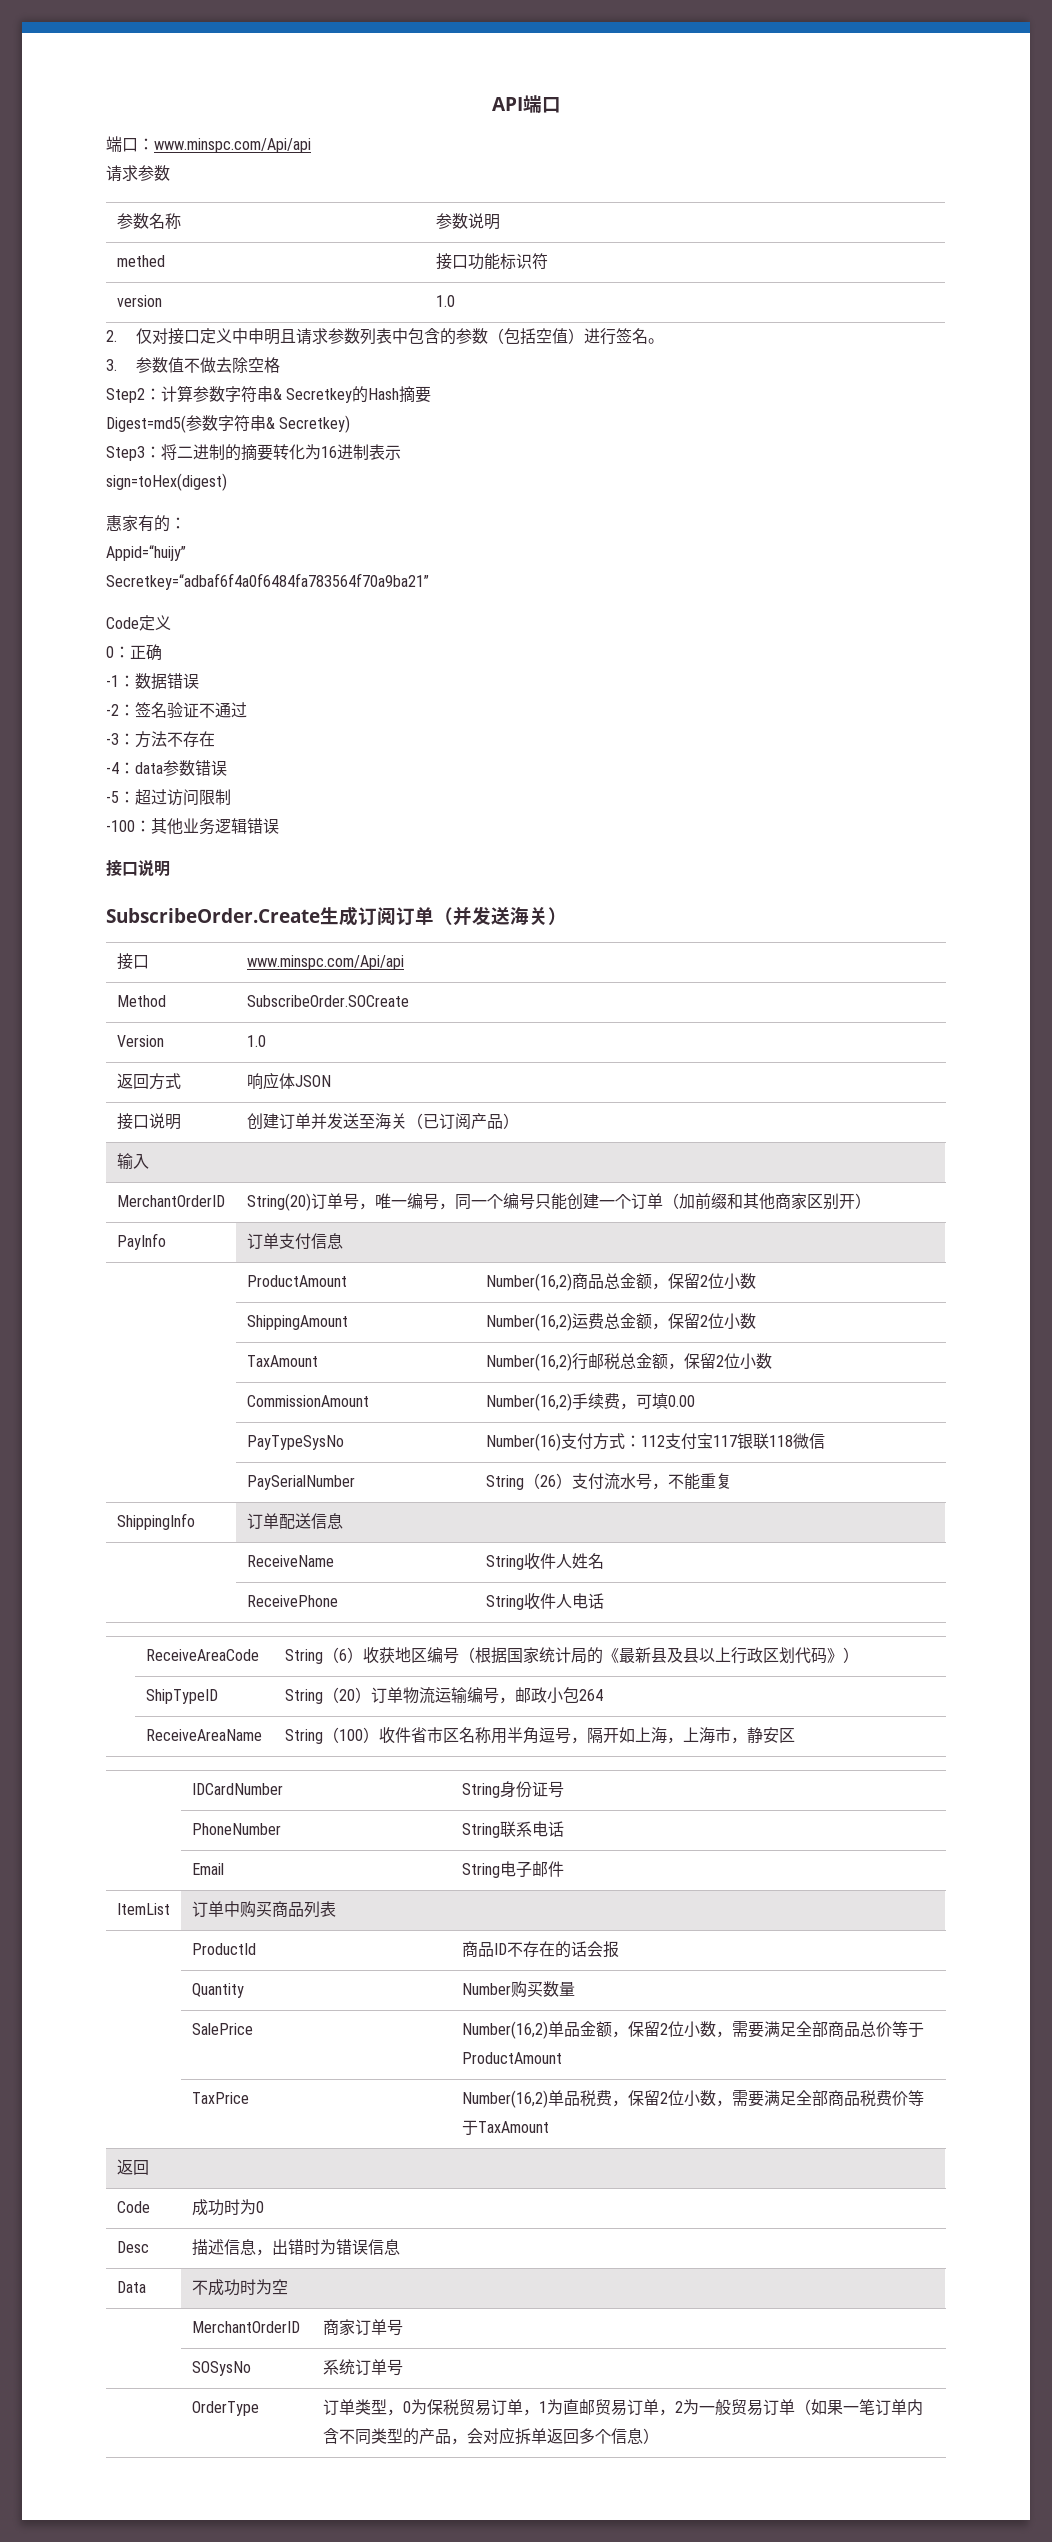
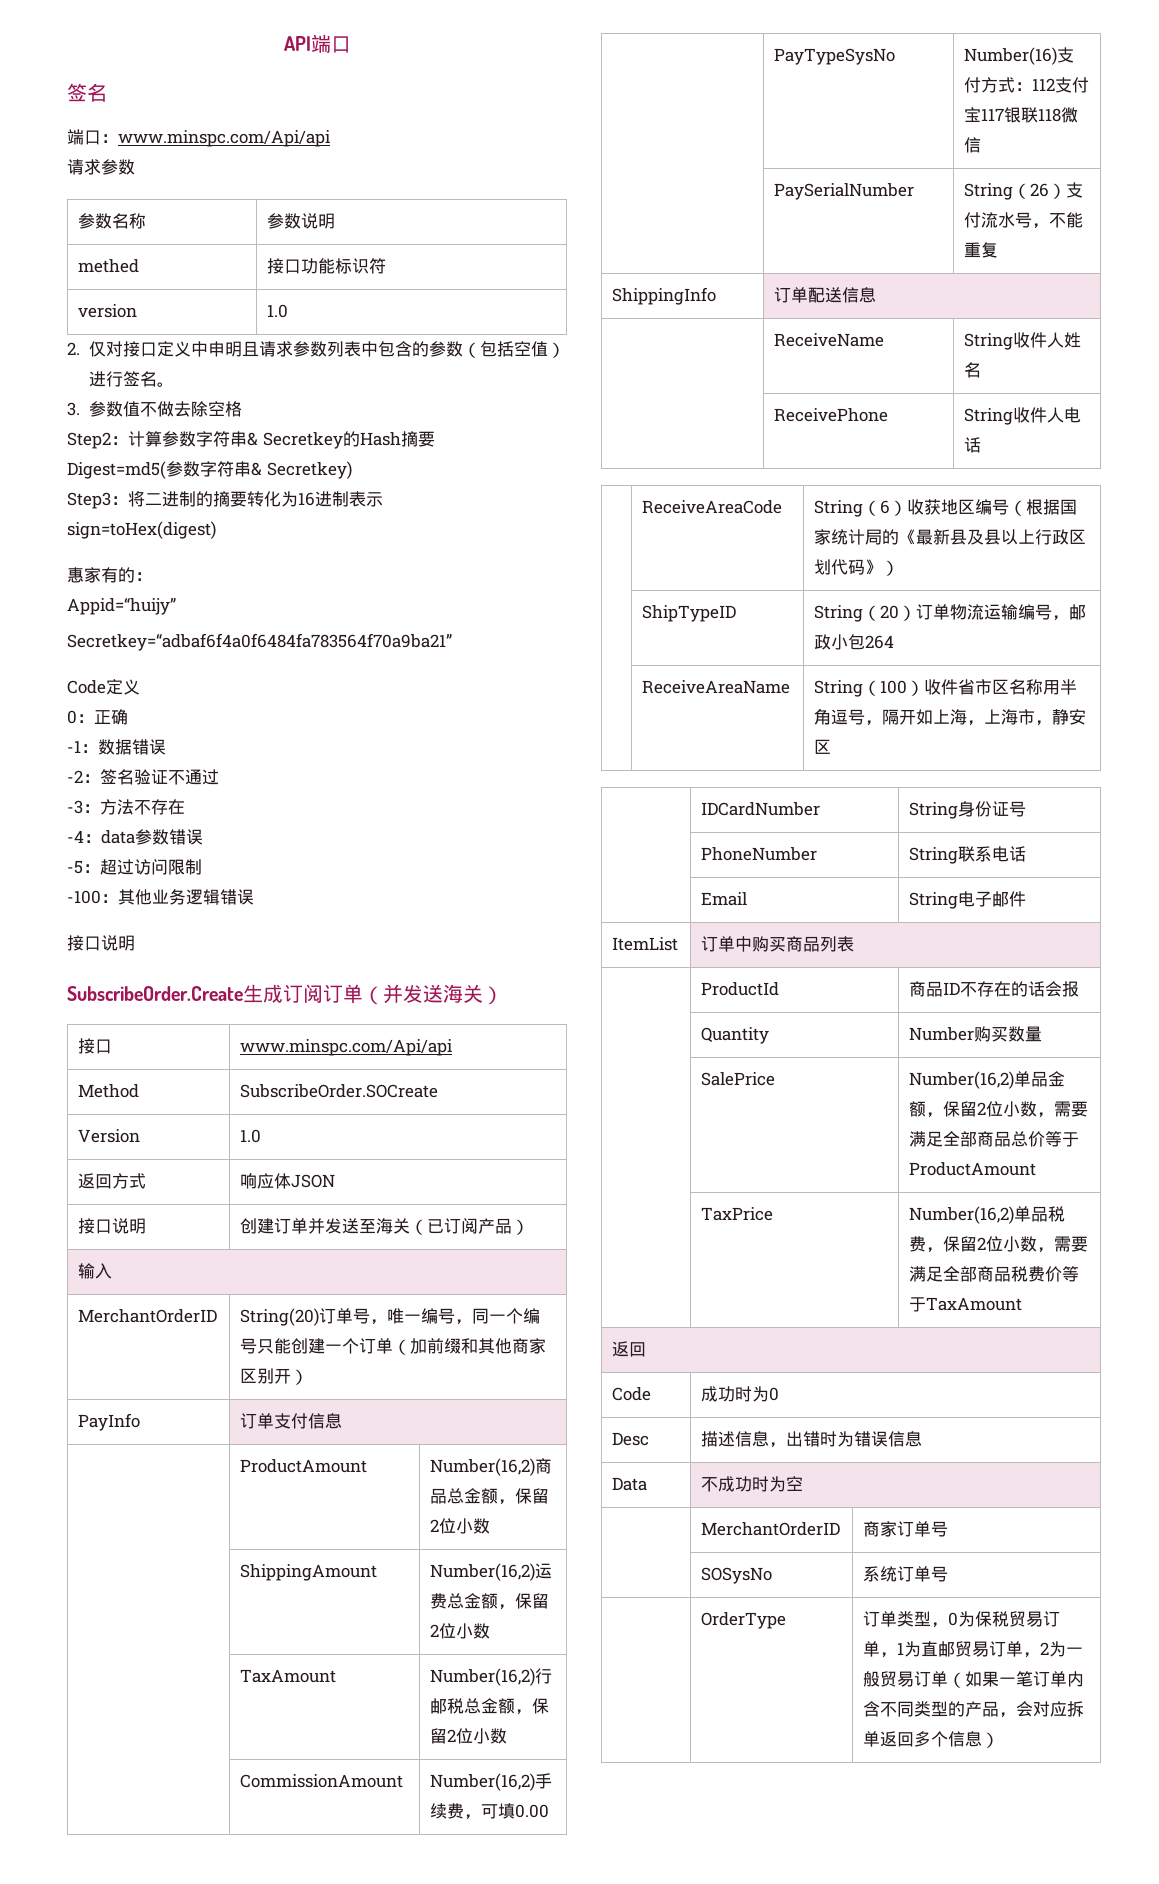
  API端口
+ 签名

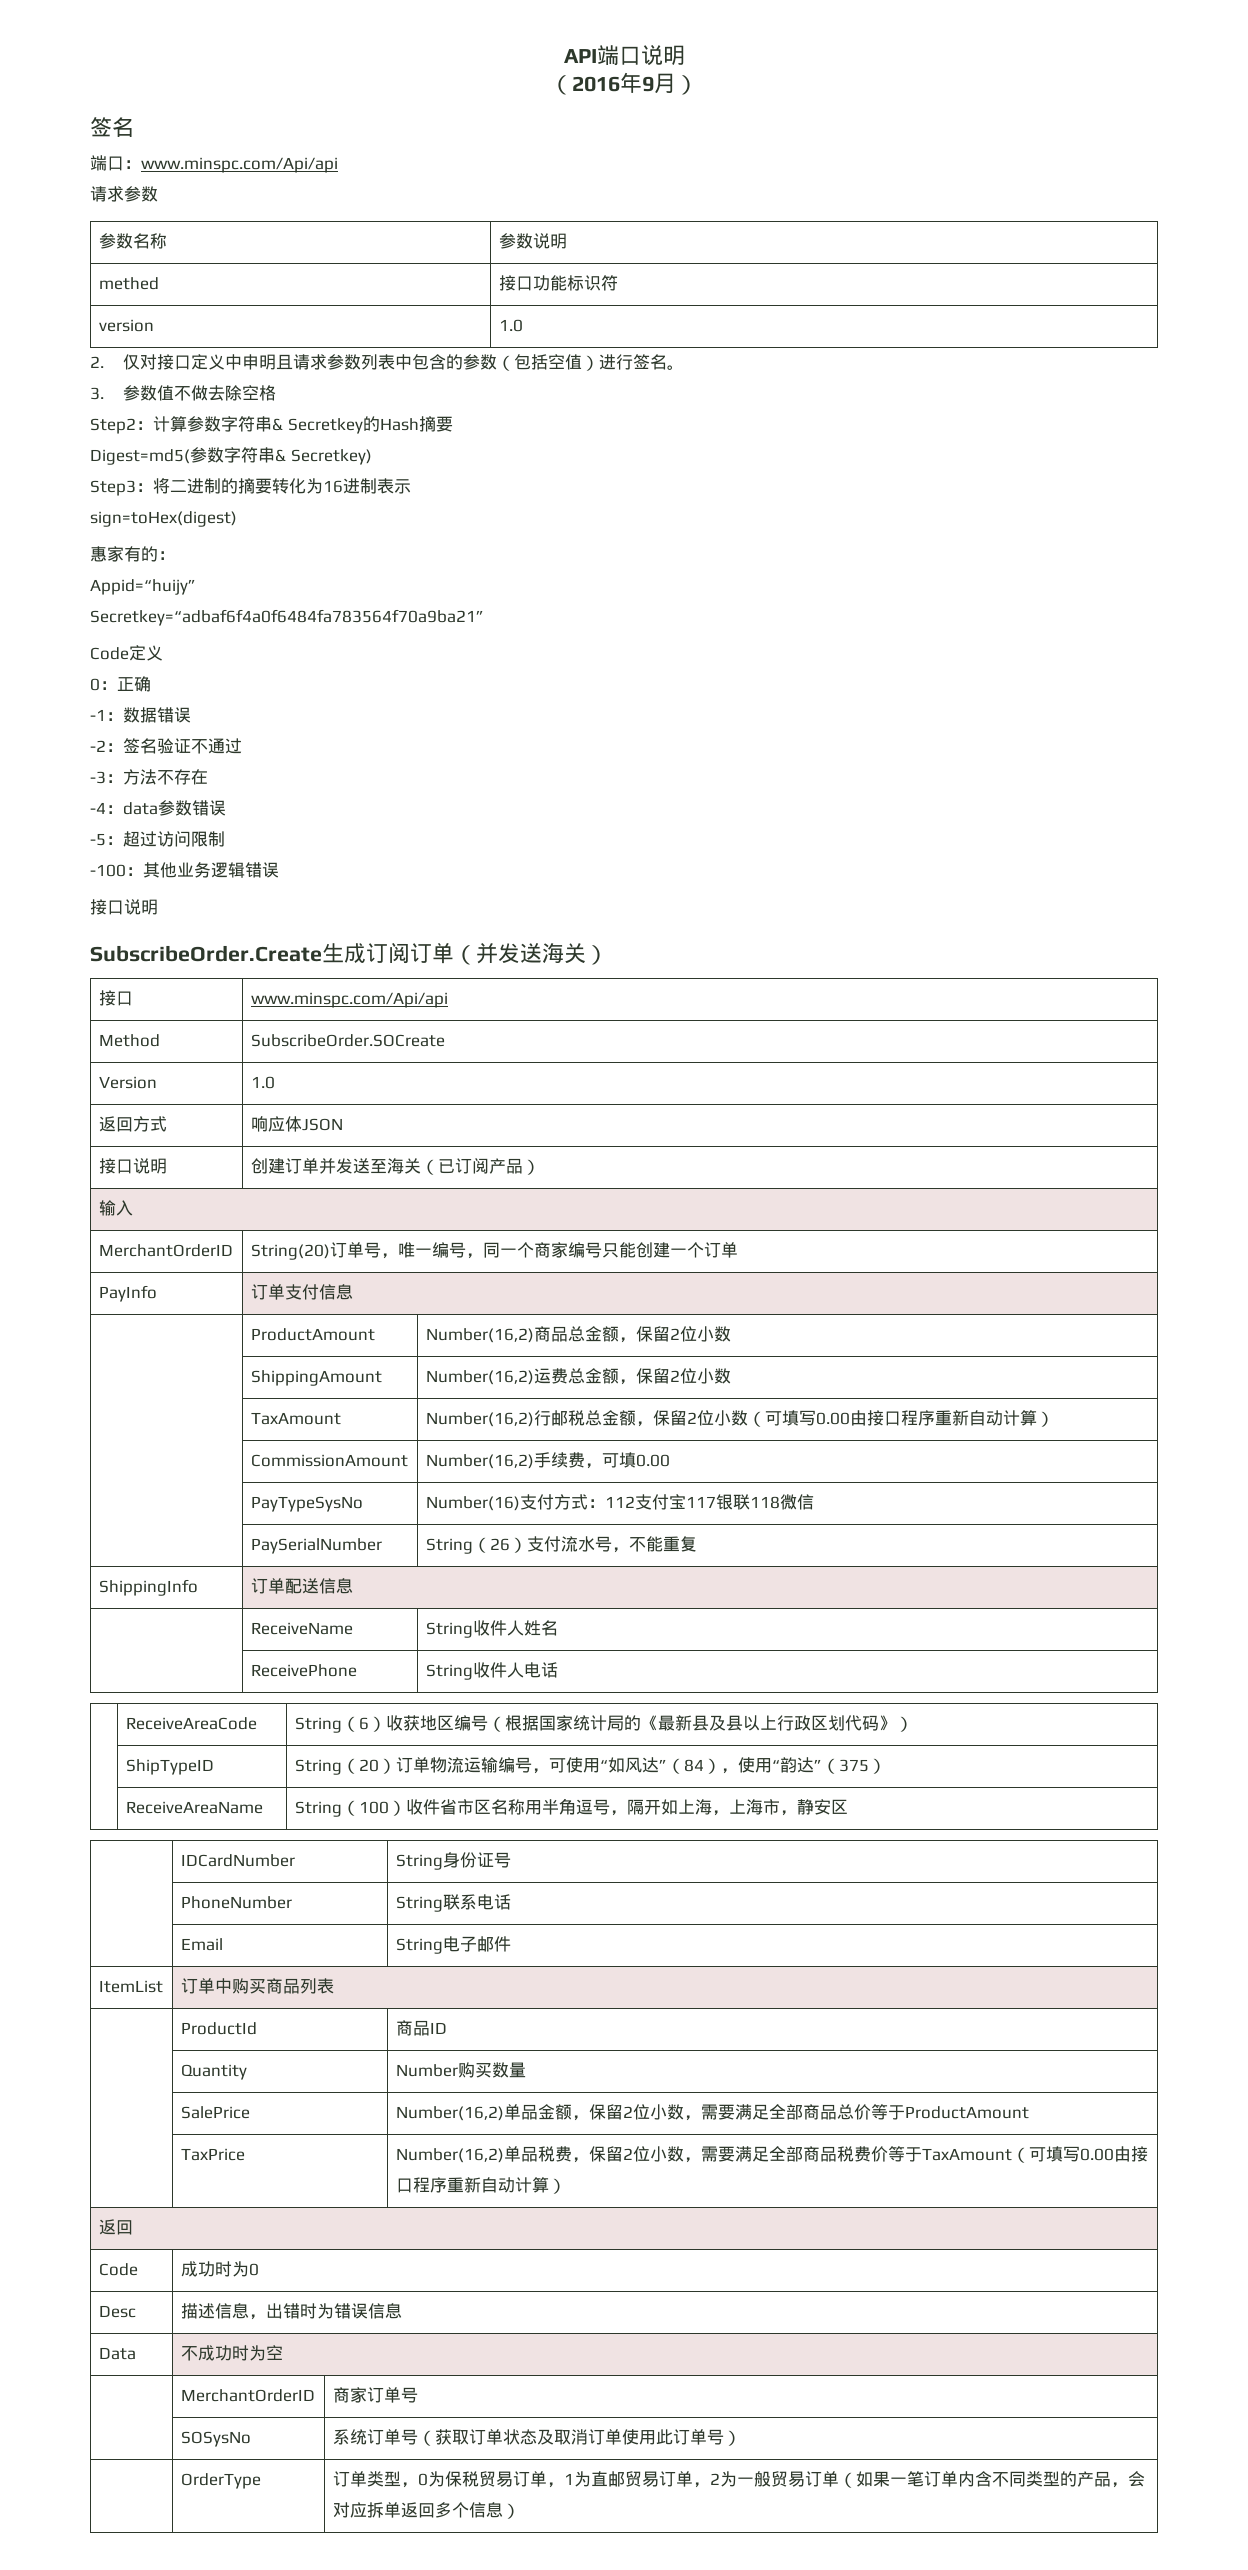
- API端口
+ API端口说明
+ （2016年9月）
- MerchantOrderID | String(20)订单号，唯一编号，同一个编号只能创建一个订单（加前缀和其他商家区别开）
+ MerchantOrderID | String(20)订单号，唯一编号，同一个商家编号只能创建一个订单
- | TaxAmount | Number(16,2)行邮税总金额，保留2位小数
+ | TaxAmount | Number(16,2)行邮税总金额，保留2位小数（可填写0.00由接口程序重新自动计算）
- | ShipTypeID | String（20）订单物流运输编号，邮政小包264
+ | ShipTypeID | String（20）订单物流运输编号，可使用“如风达”（84），使用“韵达”（375）
- | ProductId | 商品ID不存在的话会报
+ | ProductId | 商品ID
- | TaxPrice | Number(16,2)单品税费，保留2位小数，需要满足全部商品税费价等于TaxAmount
+ | TaxPrice | Number(16,2)单品税费，保留2位小数，需要满足全部商品税费价等于TaxAmount（可填写0.00由接口程序重新自动计算）
- | SOSysNo | 系统订单号
+ | SOSysNo | 系统订单号（获取订单状态及取消订单使用此订单号）

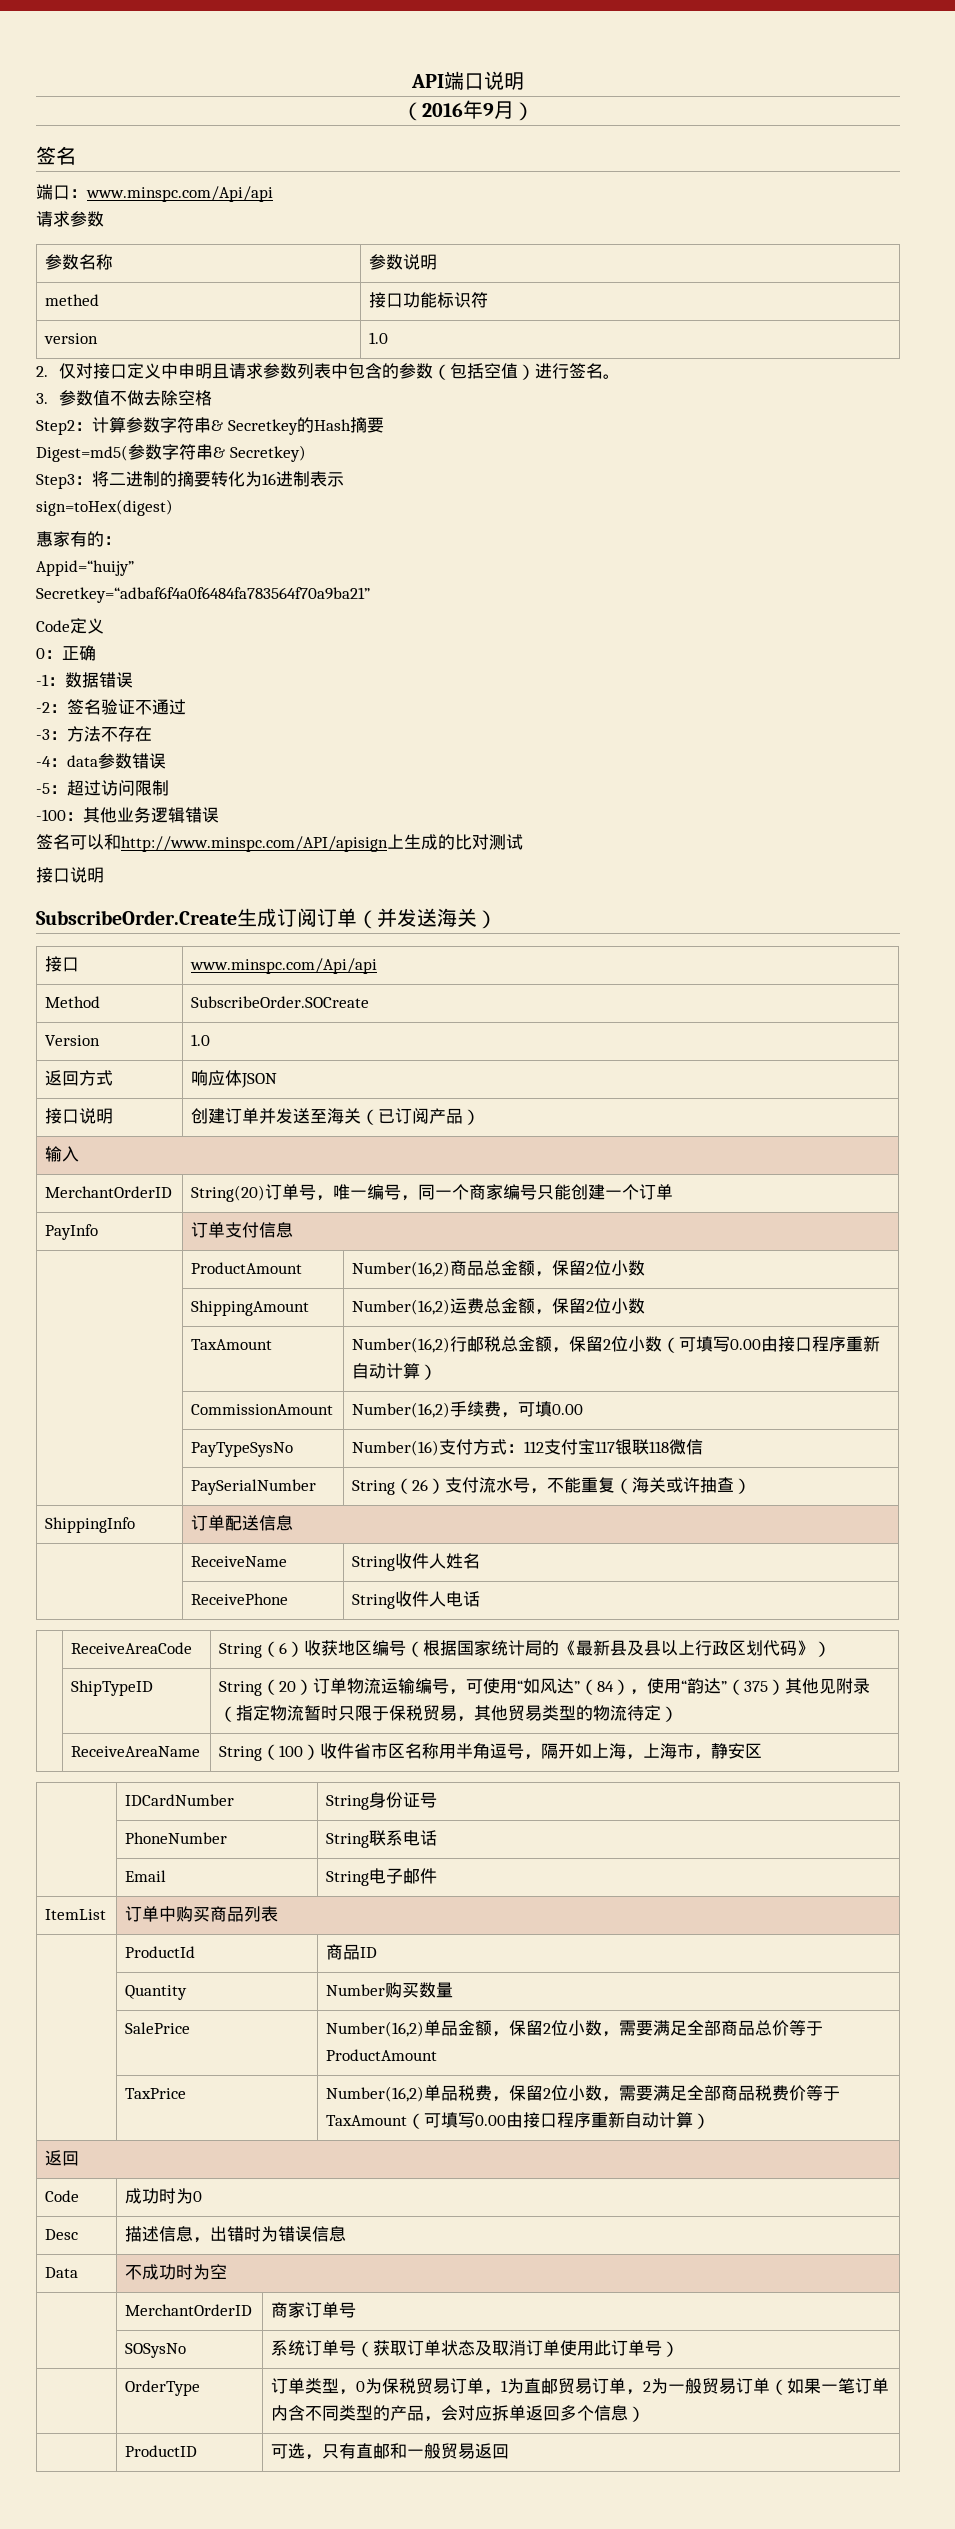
+ 签名可以和http://www.minspc.com/API/apisign上生成的比对测试
- | PaySerialNumber | String（26）支付流水号，不能重复
+ | PaySerialNumber | String（26）支付流水号，不能重复（海关或许抽查）
- | ShipTypeID | String（20）订单物流运输编号，可使用“如风达”（84），使用“韵达”（375）
+ | ShipTypeID | String（20）订单物流运输编号，可使用“如风达”（84），使用“韵达”（375）其他见附录（指定物流暂时只限于保税贸易，其他贸易类型的物流待定）
+ | ProductID | 可选，只有直邮和一般贸易返回

